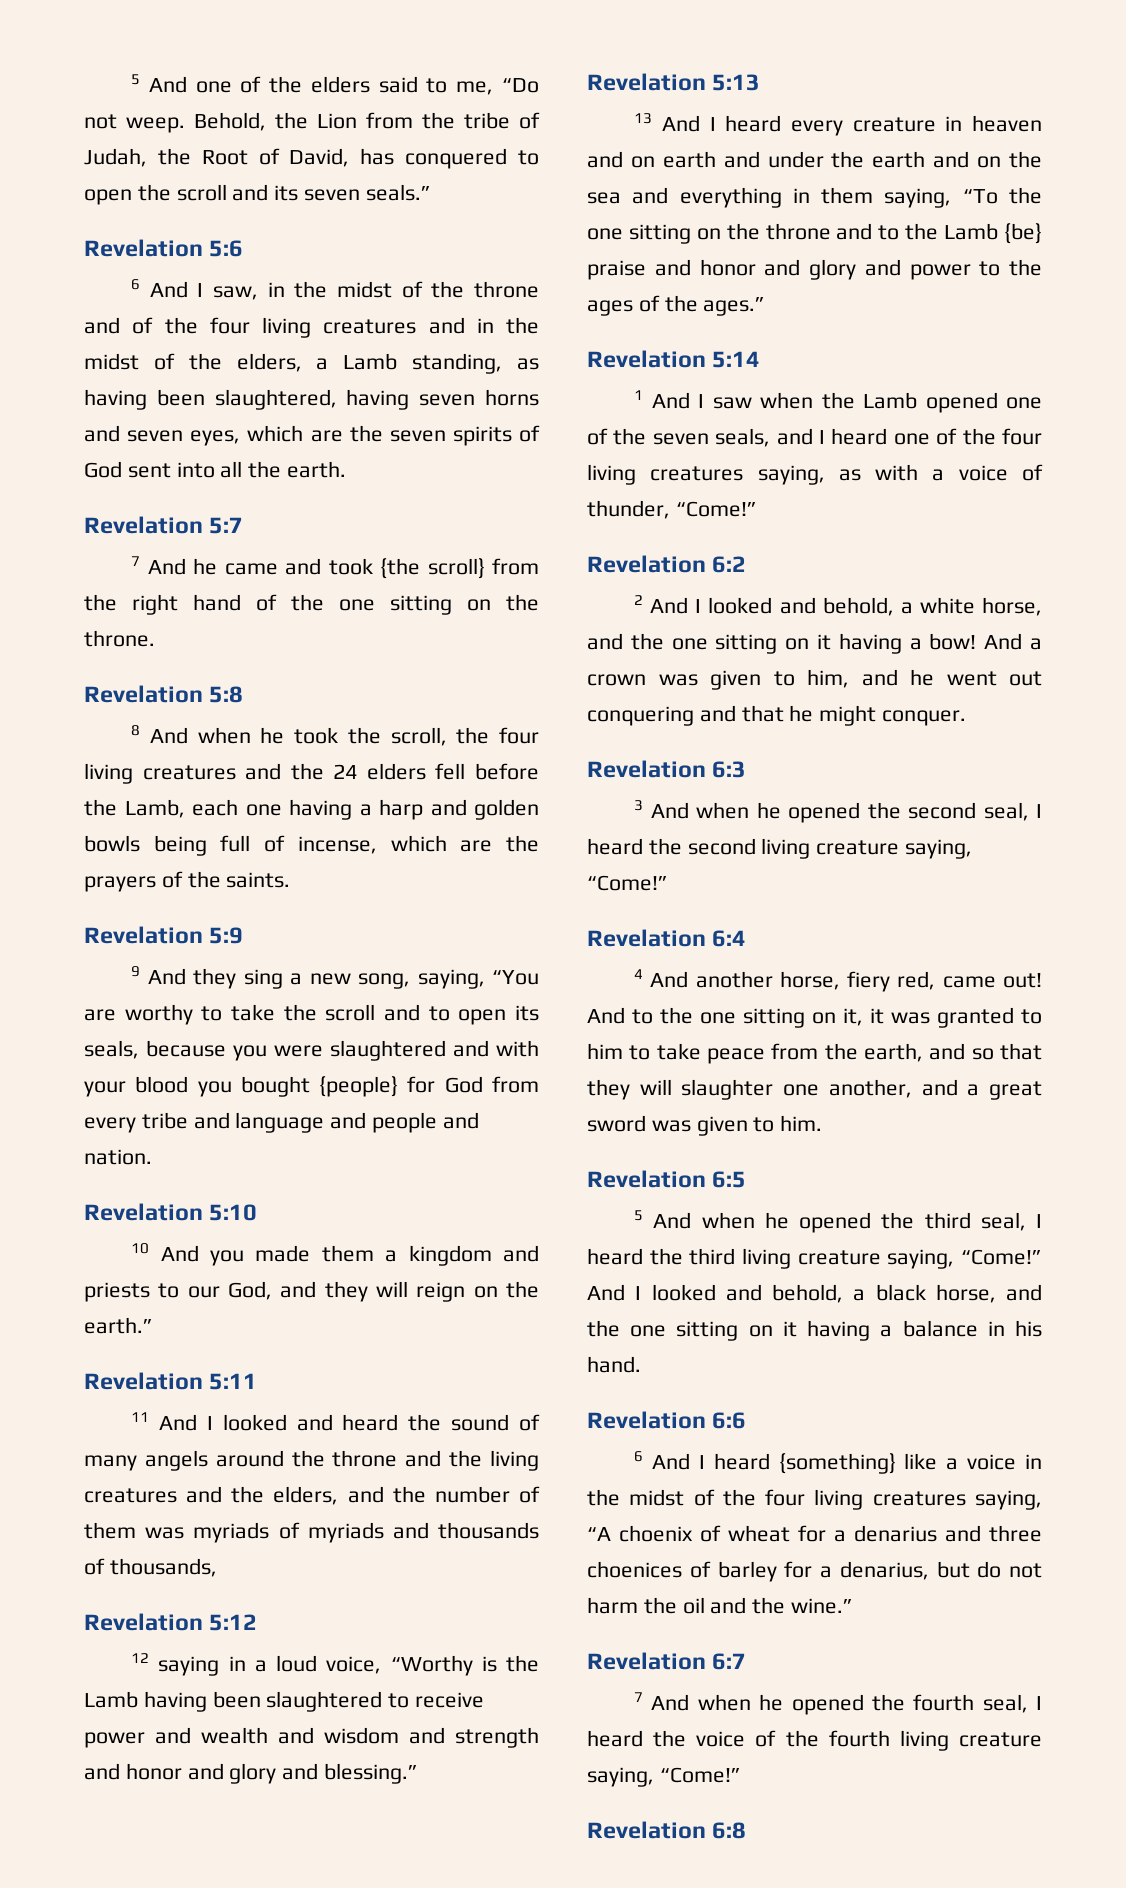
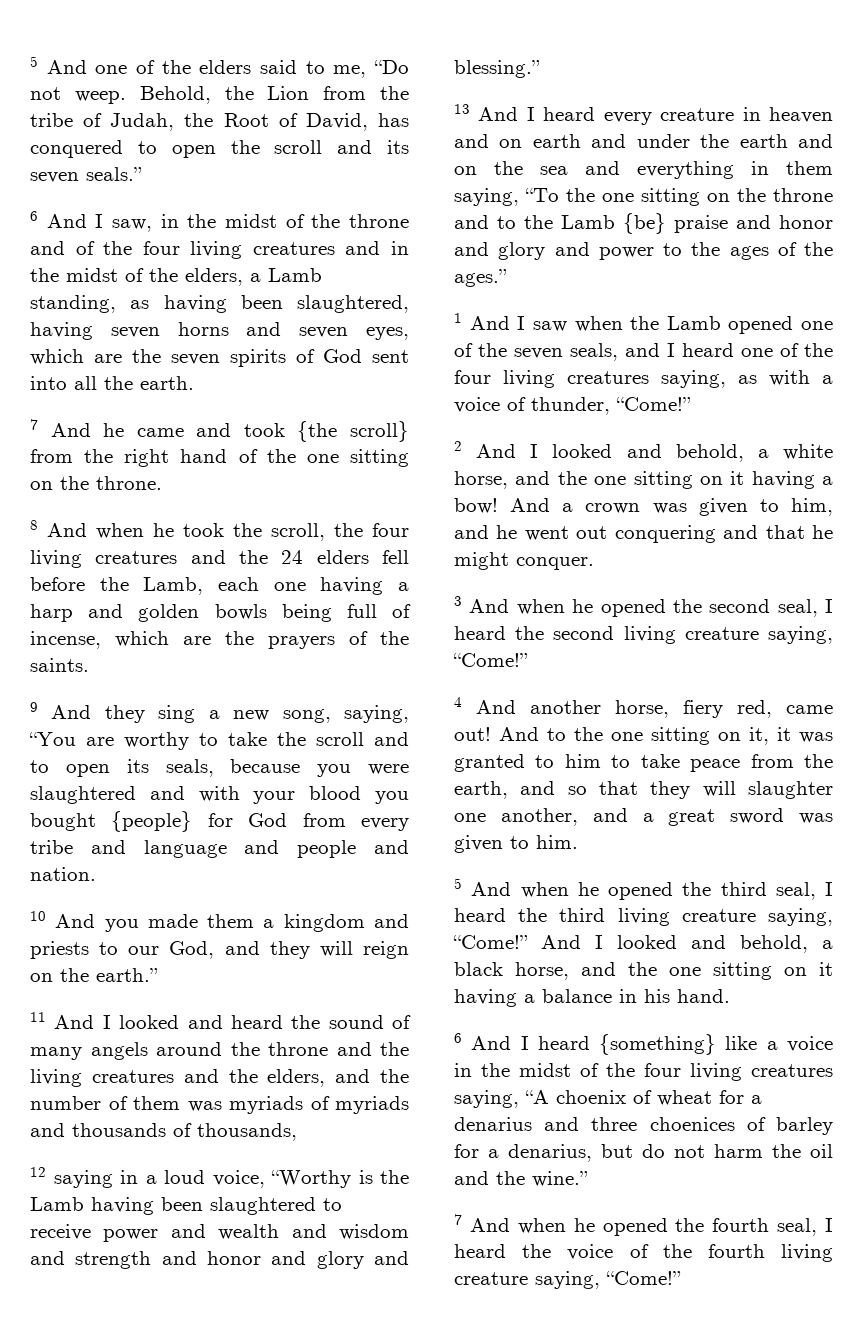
- Revelation 5:6
- Revelation 5:7
- Revelation 5:8
- Revelation 5:9
- Revelation 5:10
- Revelation 5:11
- Revelation 5:12
- Revelation 5:13
- Revelation 5:14
- Revelation 6:2
- Revelation 6:3
- Revelation 6:4
- Revelation 6:5
- Revelation 6:6
- Revelation 6:7
- Revelation 6:8

